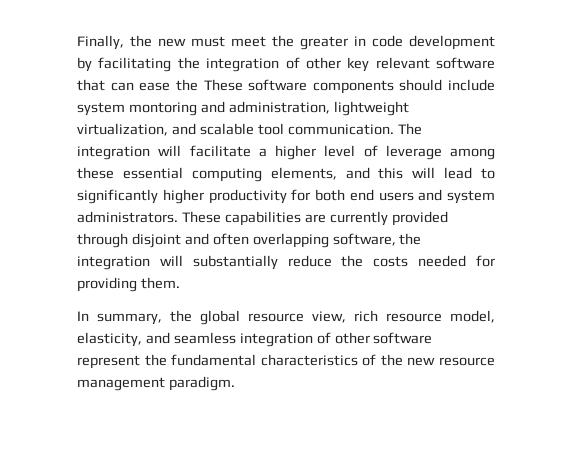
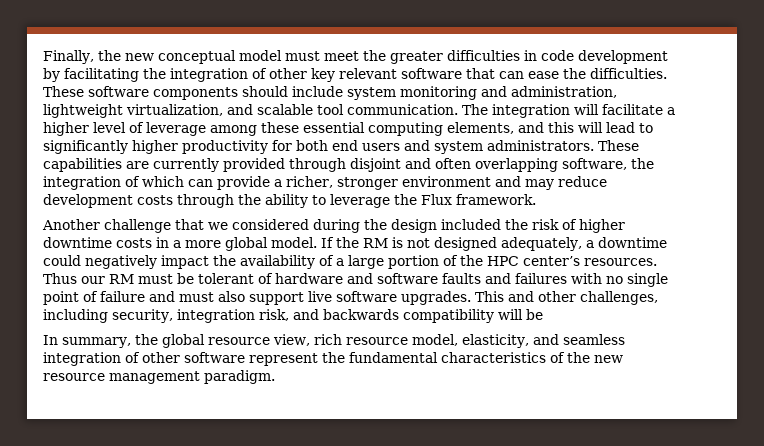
- Finally, the new must meet the greater in code development by facilitating the integration of other key relevant software that can ease the These software components should include system montoring and administration, lightweight virtualization, and scalable tool communication.
+ Finally, the new conceptual model must meet the greater difficulties in code development by facilitating the integration of other key relevant software that can ease the difficulties. These software components should include system monitoring and administration, lightweight virtualization, and scalable tool communication.
- These capabilities are currently provided through disjoint and often overlapping software, the integration will substantially reduce the costs needed for providing them.
+ These capabilities are currently provided through disjoint and often overlapping software, the integration of which can provide a richer, stronger environment and may reduce development costs through the ability to leverage the Flux framework.
+ Another challenge that we considered during the design included the risk of higher downtime costs in a more global model. If the RM is not designed adequately, a downtime could negatively impact the availability of a large portion of the HPC center’s resources. Thus our RM must be tolerant of hardware and software faults and failures with no single point of failure and must also support live software upgrades. This and other challenges, including security, integration risk, and backwards compatibility will be

